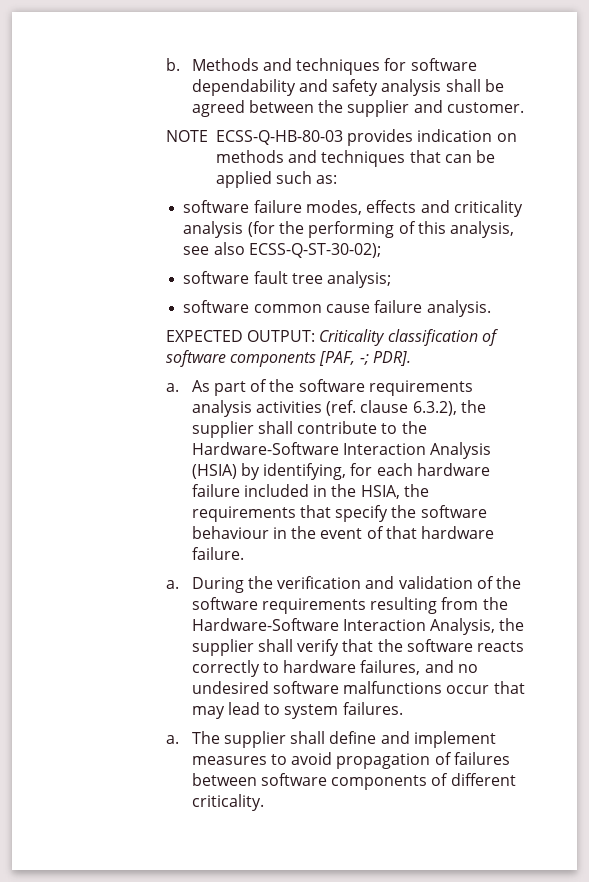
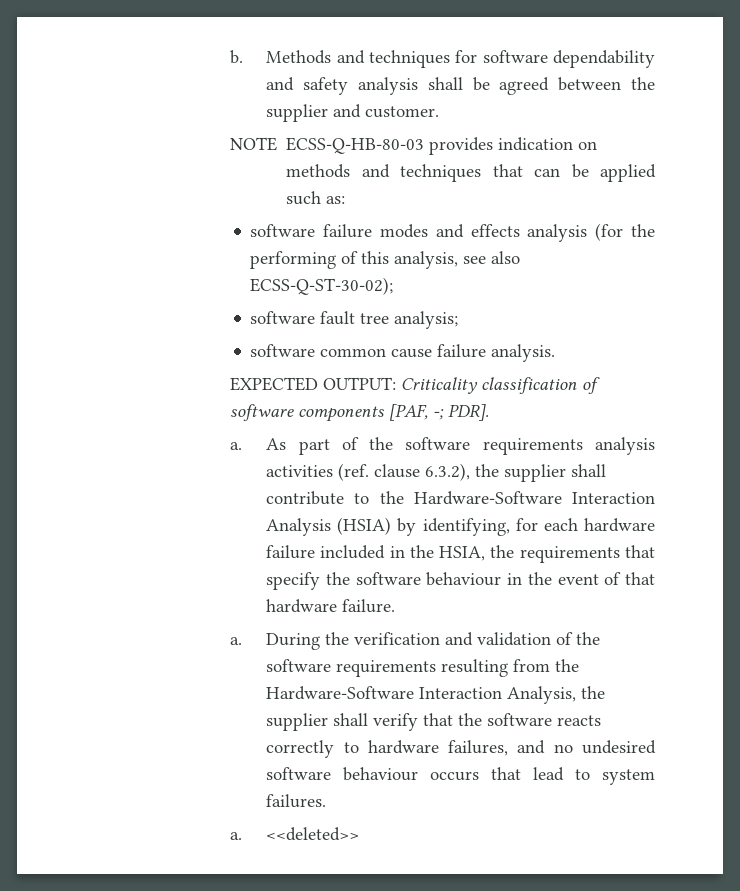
- software failure modes, effects and criticality analysis (for the performing of this analysis, see also ECSS-Q-ST-30-02);
+ software failure modes and effects analysis (for the performing of this analysis, see also ECSS-Q-ST-30-02);
- During the verification and validation of the software requirements resulting from the Hardware-Software Interaction Analysis, the supplier shall verify that the software reacts correctly to hardware failures, and no undesired software malfunctions occur that may lead to system failures.
+ During the verification and validation of the software requirements resulting from the Hardware-Software Interaction Analysis, the supplier shall verify that the software reacts correctly to hardware failures, and no undesired software behaviour occurs that lead to system failures.
- The supplier shall define and implement measures to avoid propagation of failures between software components of different criticality.
+ <<deleted>>

